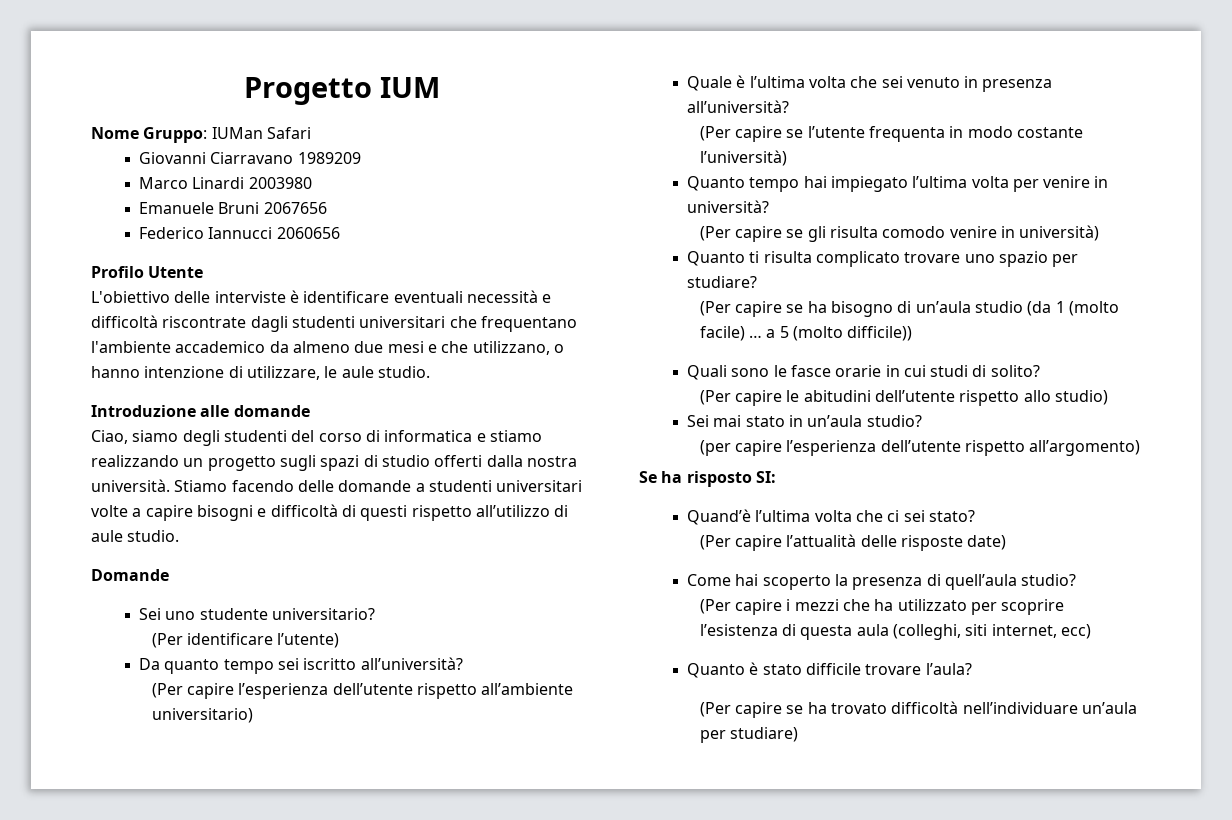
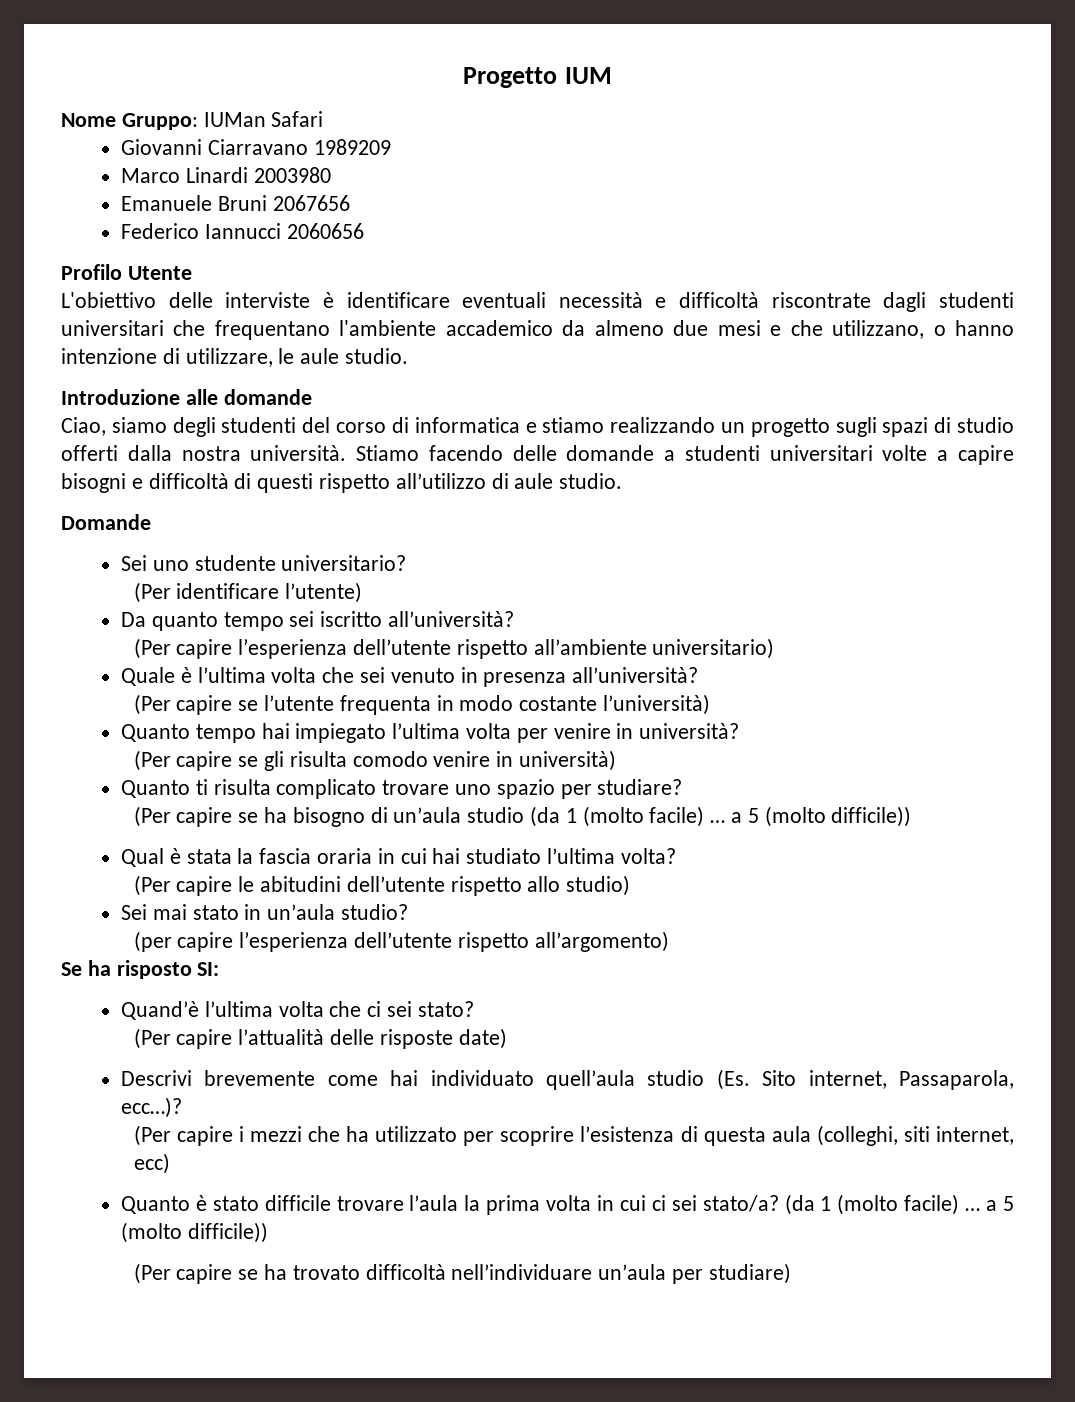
- Quali sono le fasce orarie in cui studi di solito?
+ Qual è stata la fascia oraria in cui hai studiato l’ultima volta?
- Come hai scoperto la presenza di quell’aula studio?
+ Descrivi brevemente come hai individuato quell’aula studio (Es. Sito internet, Passaparola, ecc…)?
- Quanto è stato difficile trovare l’aula?
+ Quanto è stato difficile trovare l’aula la prima volta in cui ci sei stato/a? (da 1 (molto facile) … a 5 (molto difficile))

